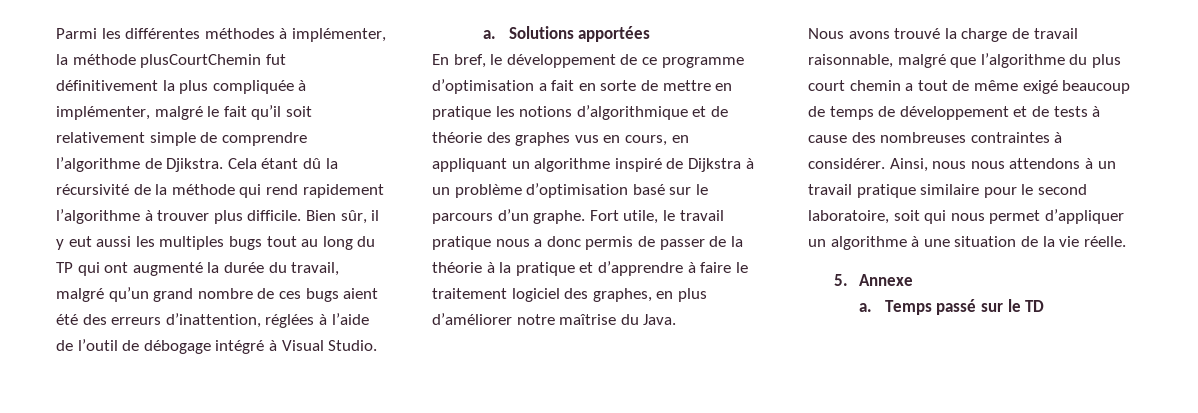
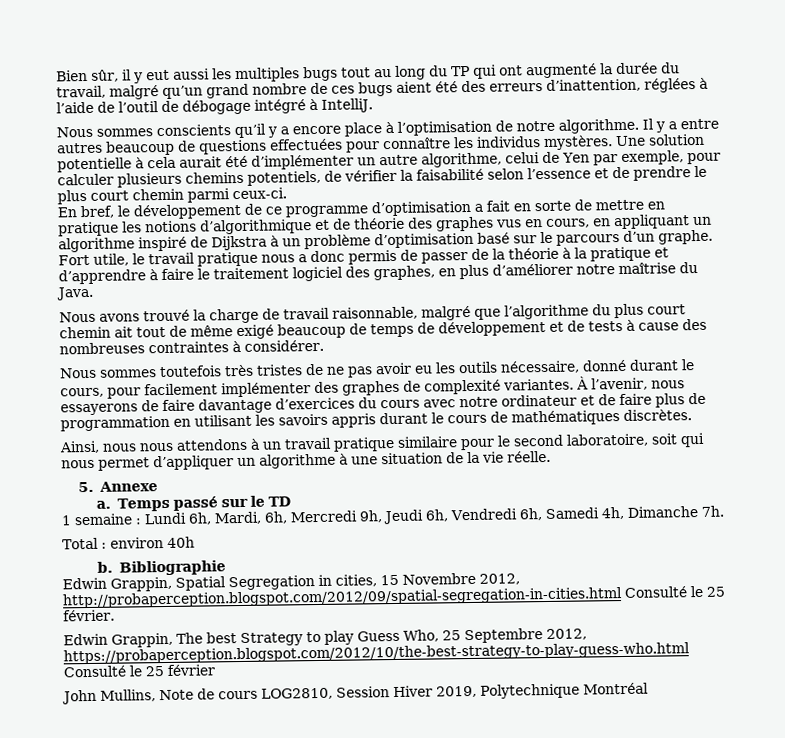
- Parmi les différentes méthodes à implémenter, la méthode plusCourtChemin fut définitivement la plus compliquée à implémenter, malgré le fait qu’il soit relativement simple de comprendre l’algorithme de Djikstra. Cela étant dû la récursivité de la méthode qui rend rapidement l’algorithme à trouver plus difficile. Bien sûr, il y eut aussi les multiples bugs tout au long du TP qui ont augmenté la durée du travail, malgré qu’un grand nombre de ces bugs aient été des erreurs d’inattention, réglées à l’aide de l’outil de débogage intégré à Visual Studio.
- a. Solutions apportées
+ Bien sûr, il y eut aussi les multiples bugs tout au long du TP qui ont augmenté la durée du travail, malgré qu’un grand nombre de ces bugs aient été des erreurs d’inattention, réglées à l’aide de l’outil de débogage intégré à IntelliJ.
+ Nous sommes conscients qu’il y a encore place à l’optimisation de notre algorithme. Il y a entre autres beaucoup de questions effectuées pour connaître les individus mystères. Une solution potentielle à cela aurait été d’implémenter un autre algorithme, celui de Yen par exemple, pour calculer plusieurs chemins potentiels, de vérifier la faisabilité selon l’essence et de prendre le plus court chemin parmi ceux-ci.
- Nous avons trouvé la charge de travail raisonnable, malgré que l’algorithme du plus court chemin a tout de même exigé beaucoup de temps de développement et de tests à cause des nombreuses contraintes à considérer. Ainsi, nous nous attendons à un travail pratique similaire pour le second laboratoire, soit qui nous permet d’appliquer un algorithme à une situation de la vie réelle.
+ Nous avons trouvé la charge de travail raisonnable, malgré que l’algorithme du plus court chemin ait tout de même exigé beaucoup de temps de développement et de tests à cause des nombreuses contraintes à considérer.
+ Nous sommes toutefois très tristes de ne pas avoir eu les outils nécessaire, donné durant le cours, pour facilement implémenter des graphes de complexité variantes. À l’avenir, nous essayerons de faire davantage d’exercices du cours avec notre ordinateur et de faire plus de programmation en utilisant les savoirs appris durant le cours de mathématiques discrètes.
+ Ainsi, nous nous attendons à un travail pratique similaire pour le second laboratoire, soit qui nous permet d’appliquer un algorithme à une situation de la vie réelle.
+ 1 semaine : Lundi 6h, Mardi, 6h, Mercredi 9h, Jeudi 6h, Vendredi 6h, Samedi 4h, Dimanche 7h.
+ Total : environ 40h
+ b. Bibliographie
+ Edwin Grappin, Spatial Segregation in cities, 15 Novembre 2012, http://probaperception.blogspot.com/2012/09/spatial-segregation-in-cities.html Consulté le 25 février.
+ Edwin Grappin, The best Strategy to play Guess Who, 25 Septembre 2012, https://probaperception.blogspot.com/2012/10/the-best-strategy-to-play-guess-who.html Consulté le 25 février
+ John Mullins, Note de cours LOG2810, Session Hiver 2019, Polytechnique Montréal

